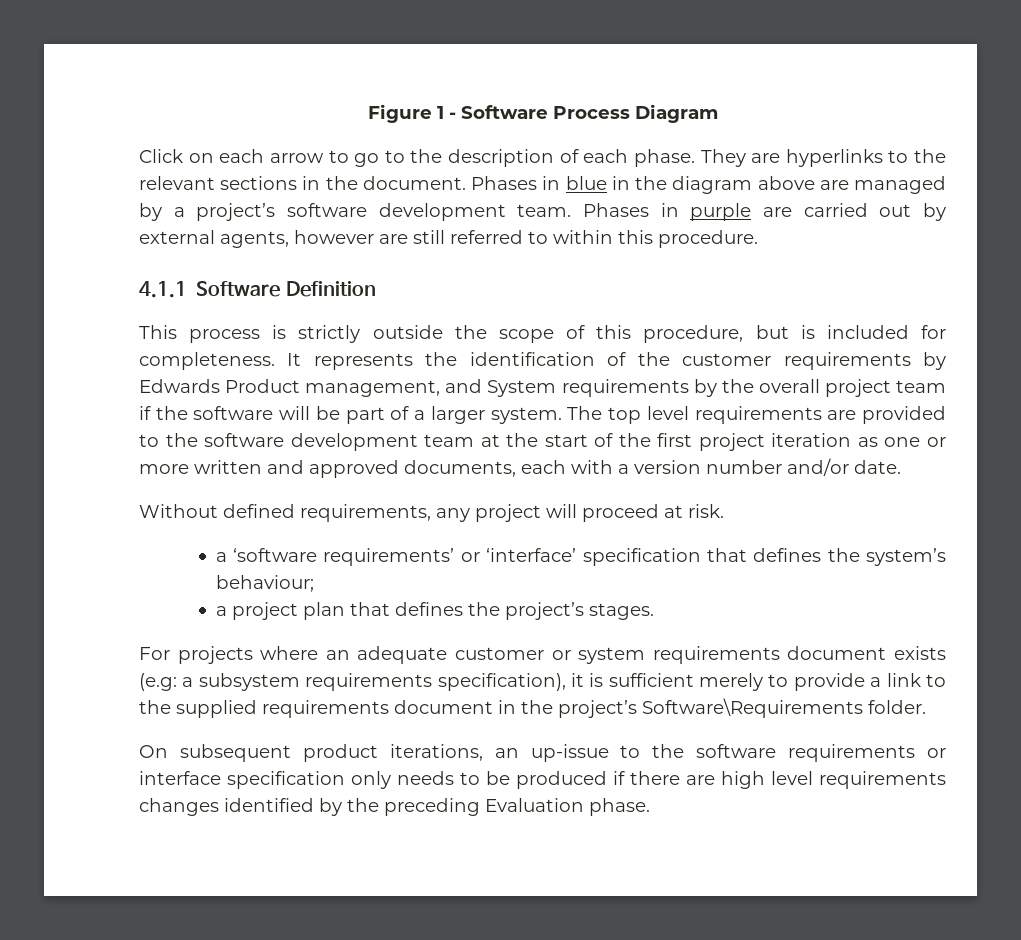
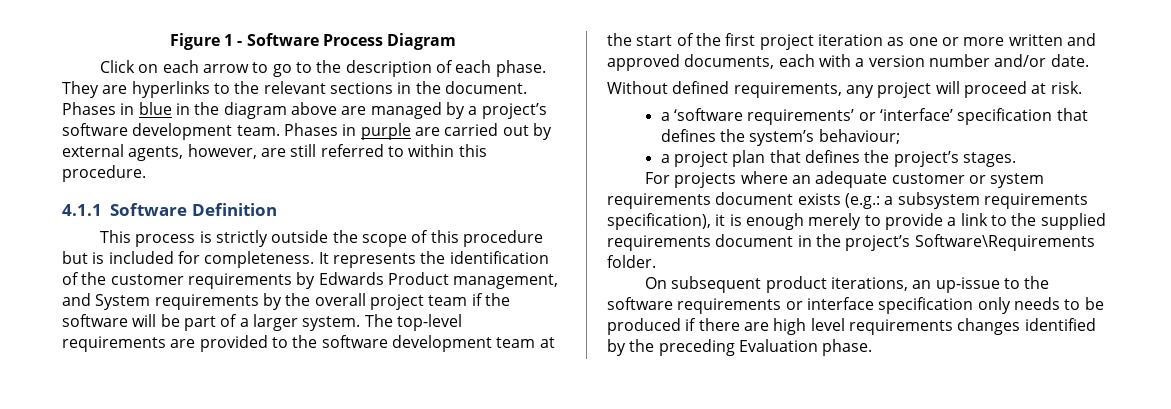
- Phases in purple are carried out by external agents, however are still referred to within this procedure.
+ Phases in purple are carried out by external agents, however, are still referred to within this procedure.
- This process is strictly outside the scope of this procedure, but is included for completeness.
+ This process is strictly outside the scope of this procedure but is included for completeness.
- The top level requirements are provided to the software development team at the start of the first project iteration as one or more written and approved documents, each with a version number and/or date.
+ The top-level requirements are provided to the software development team at the start of the first project iteration as one or more written and approved documents, each with a version number and/or date.
- For projects where an adequate customer or system requirements document exists (e.g: a subsystem requirements specification), it is sufficient merely to provide a link to the supplied requirements document in the project’s Software\Requirements folder.
+ For projects where an adequate customer or system requirements document exists (e.g.: a subsystem requirements specification), it is enough merely to provide a link to the supplied requirements document in the project’s Software\Requirements folder.

